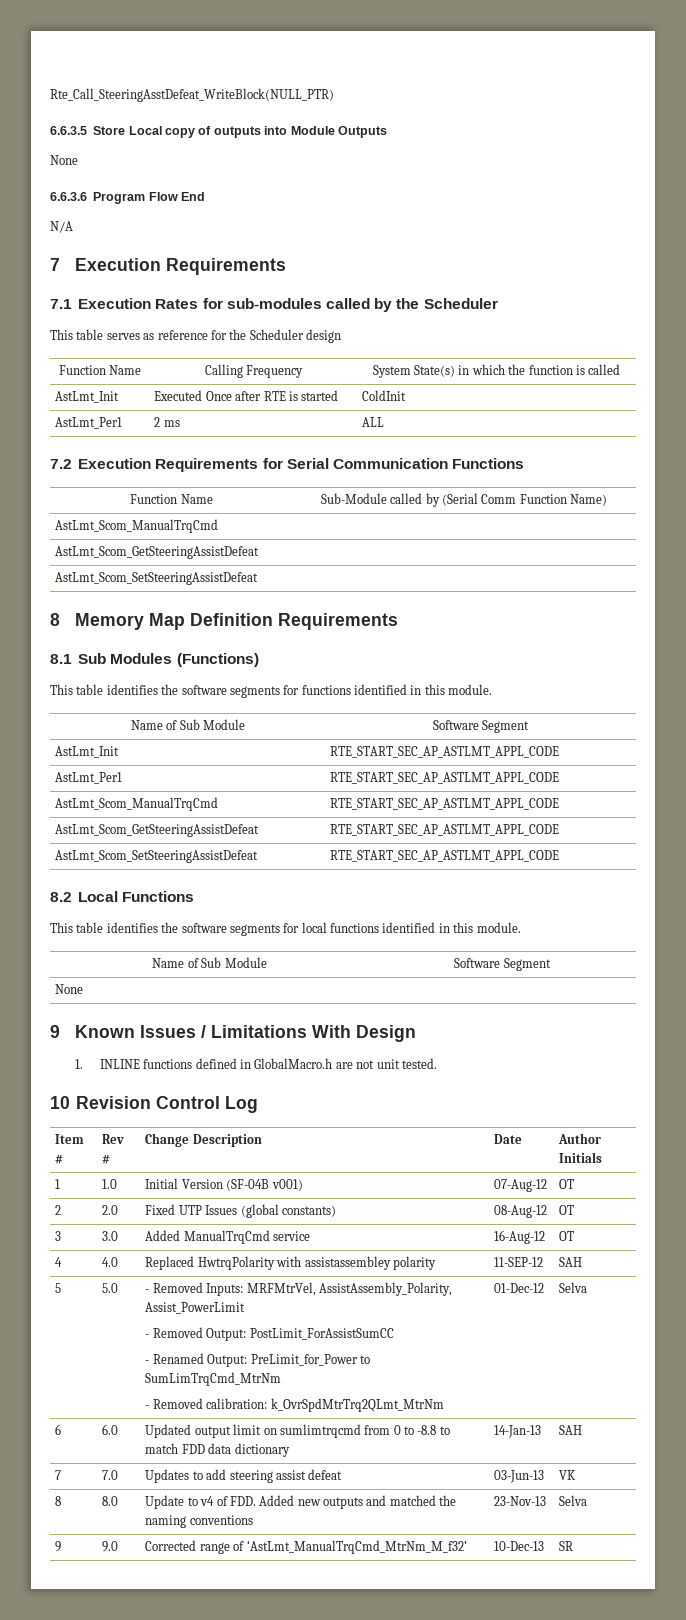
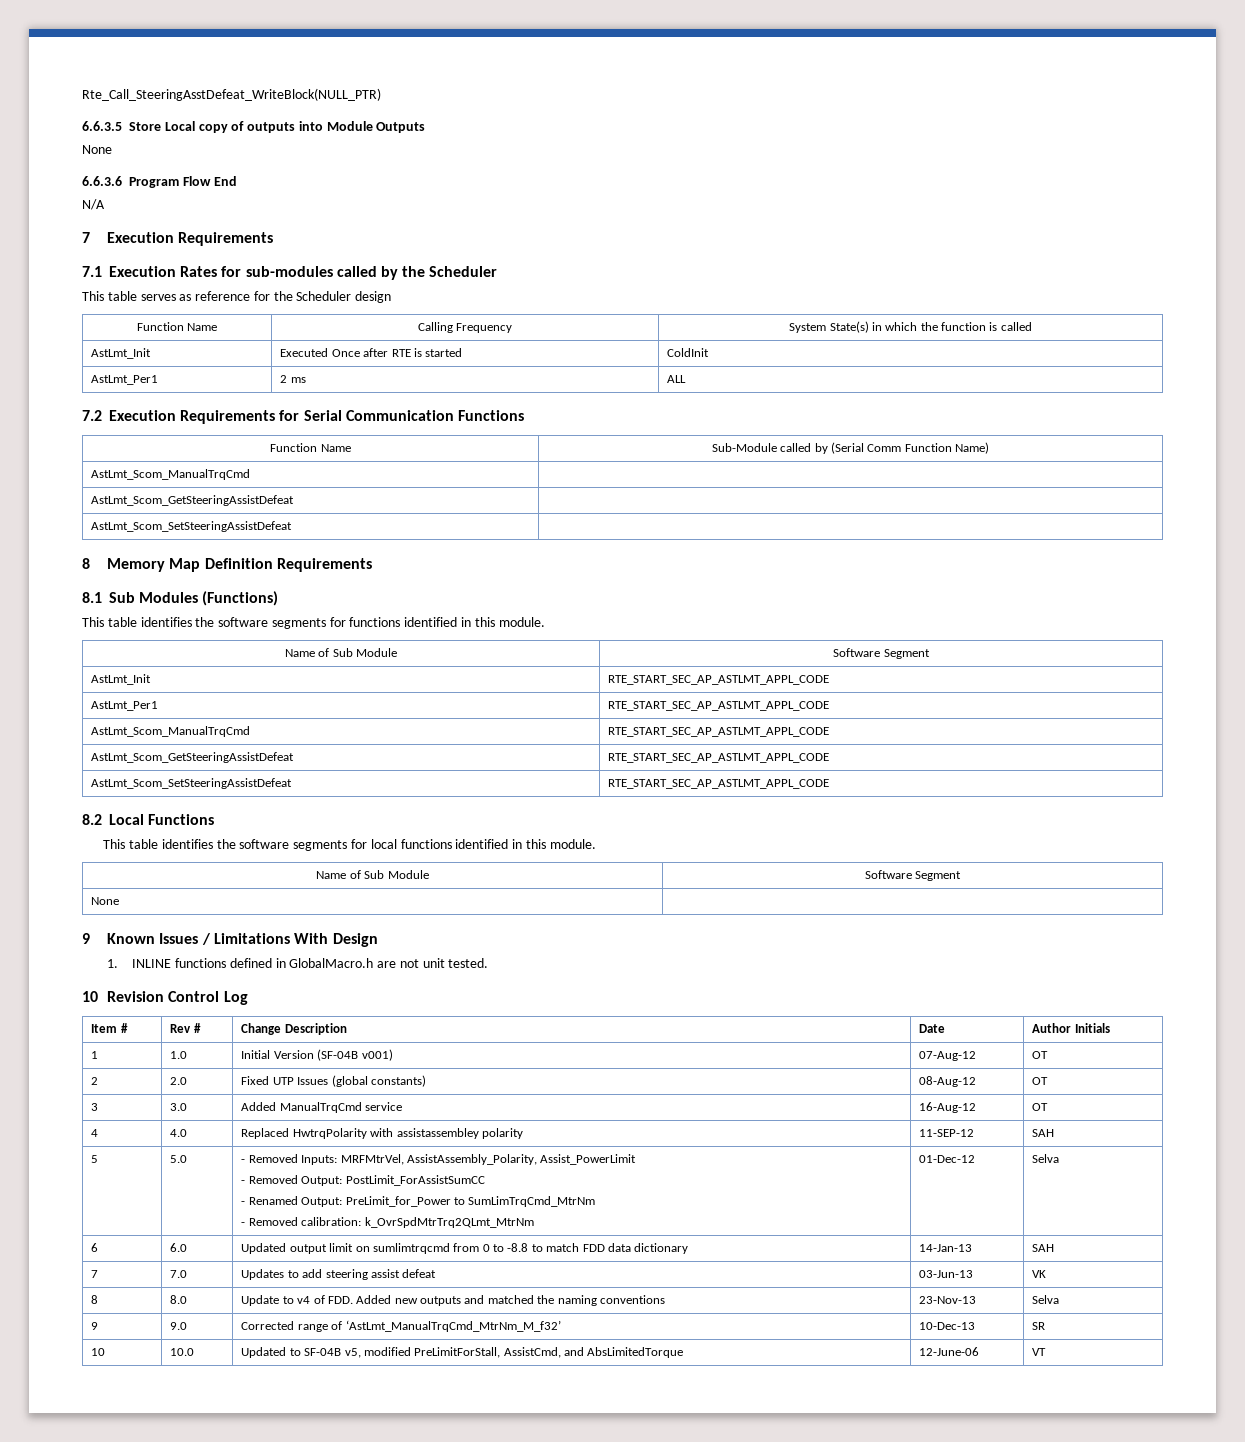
+ 10 | 10.0 | Updated to SF-04B v5, modified PreLimitForStall, AssistCmd, and AbsLimitedTorque | 12-June-06 | VT

